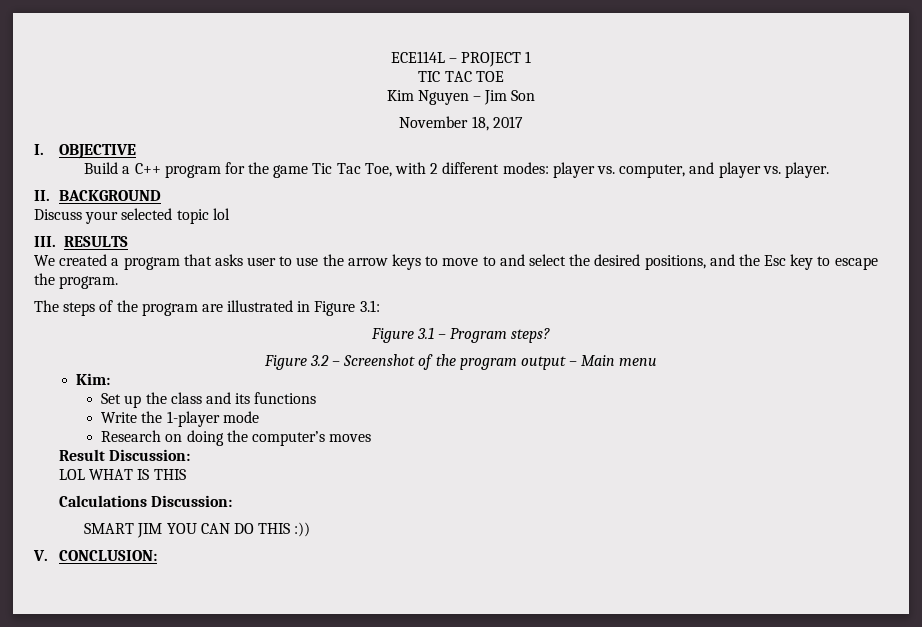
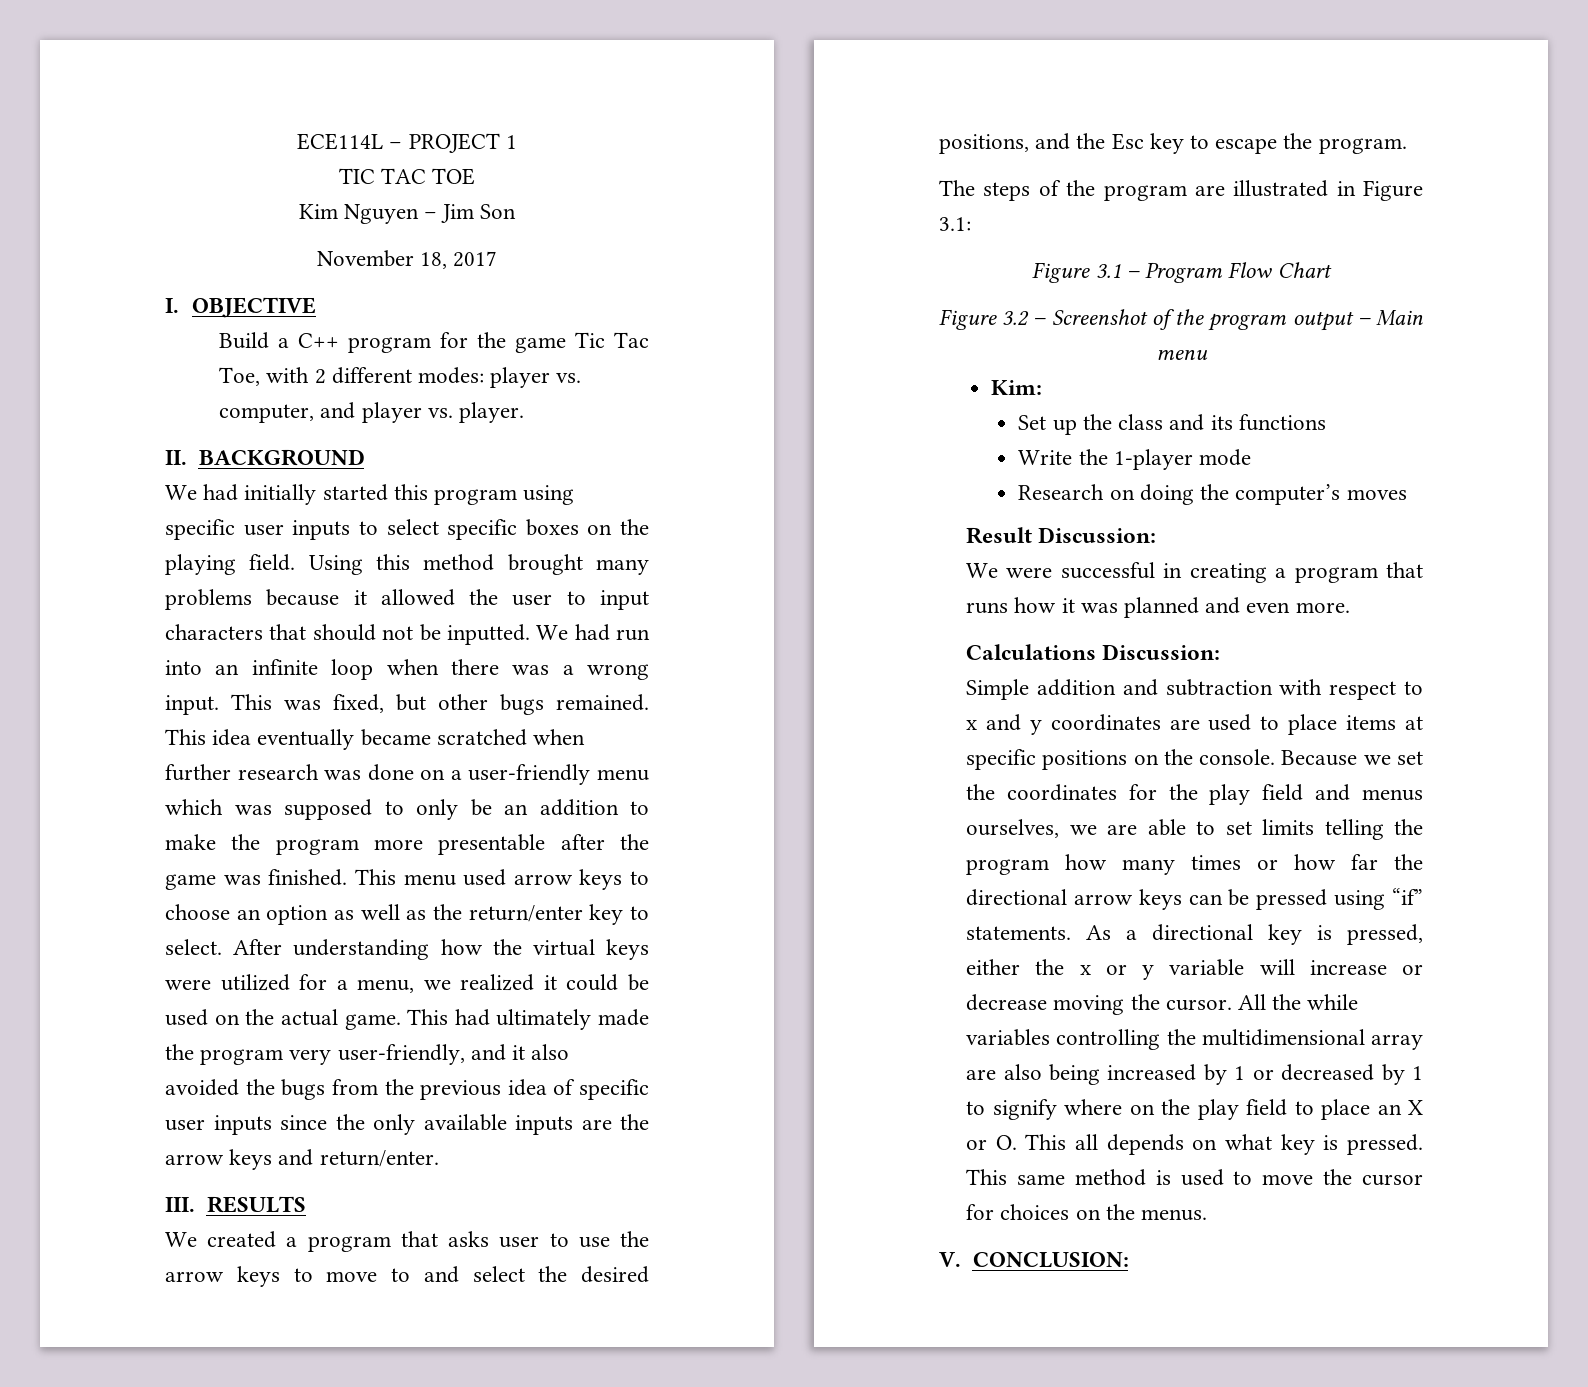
- Discuss your selected topic lol
+ We had initially started this program using specific user inputs to select specific boxes on the playing field. Using this method brought many problems because it allowed the user to input characters that should not be inputted. We had run into an infinite loop when there was a wrong input. This was fixed, but other bugs remained. This idea eventually became scratched when further research was done on a user-friendly menu which was supposed to only be an addition to make the program more presentable after the game was finished. This menu used arrow keys to choose an option as well as the return/enter key to select. After understanding how the virtual keys were utilized for a menu, we realized it could be used on the actual game. This had ultimately made the program very user-friendly, and it also avoided the bugs from the previous idea of specific user inputs since the only available inputs are the arrow keys and return/enter.
- Figure 3.1 – Program steps?
+ Figure 3.1 – Program Flow Chart
- LOL WHAT IS THIS
+ We were successful in creating a program that runs how it was planned and even more.
  Calculations Discussion:
- SMART JIM YOU CAN DO THIS :))
+ Simple addition and subtraction with respect to x and y coordinates are used to place items at specific positions on the console. Because we set the coordinates for the play field and menus ourselves, we are able to set limits telling the program how many times or how far the directional arrow keys can be pressed using “if” statements. As a directional key is pressed, either the x or y variable will increase or decrease moving the cursor. All the while variables controlling the multidimensional array are also being increased by 1 or decreased by 1 to signify where on the play field to place an X or O. This all depends on what key is pressed. This same method is used to move the cursor for choices on the menus.

